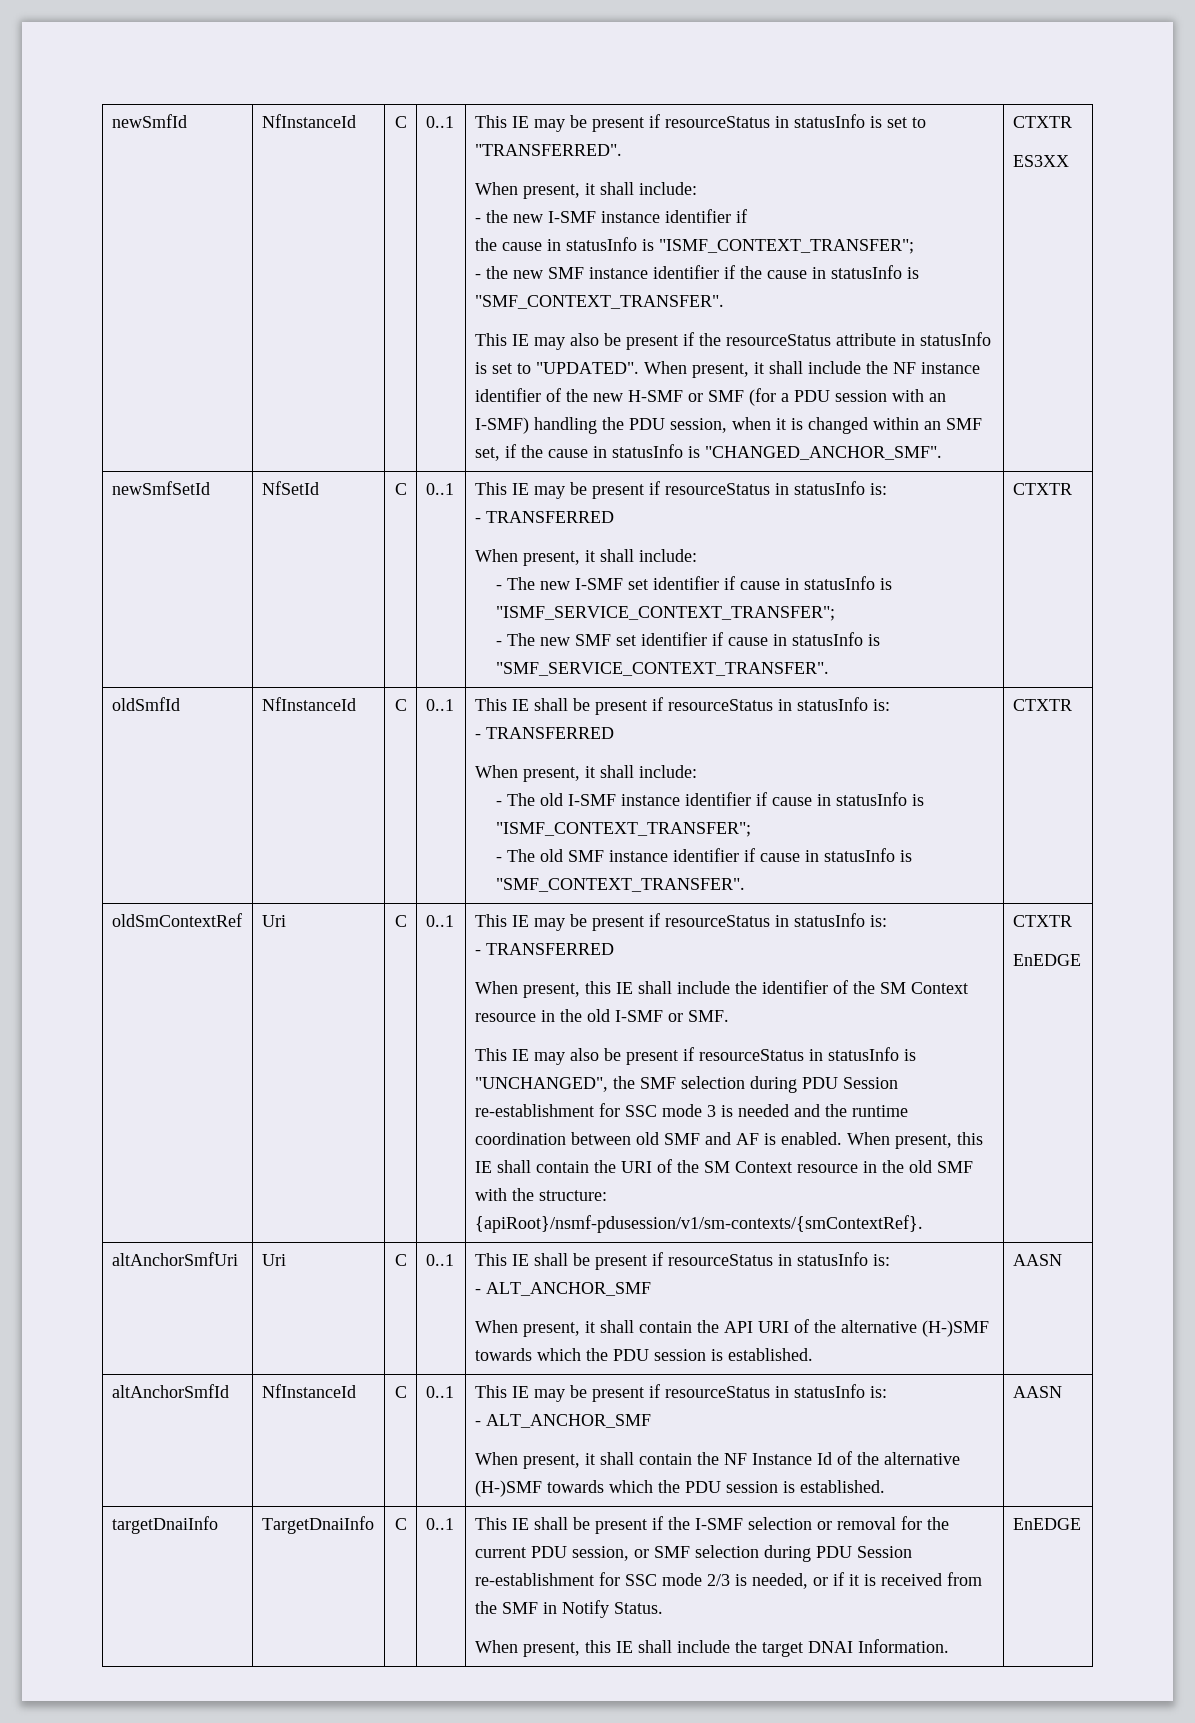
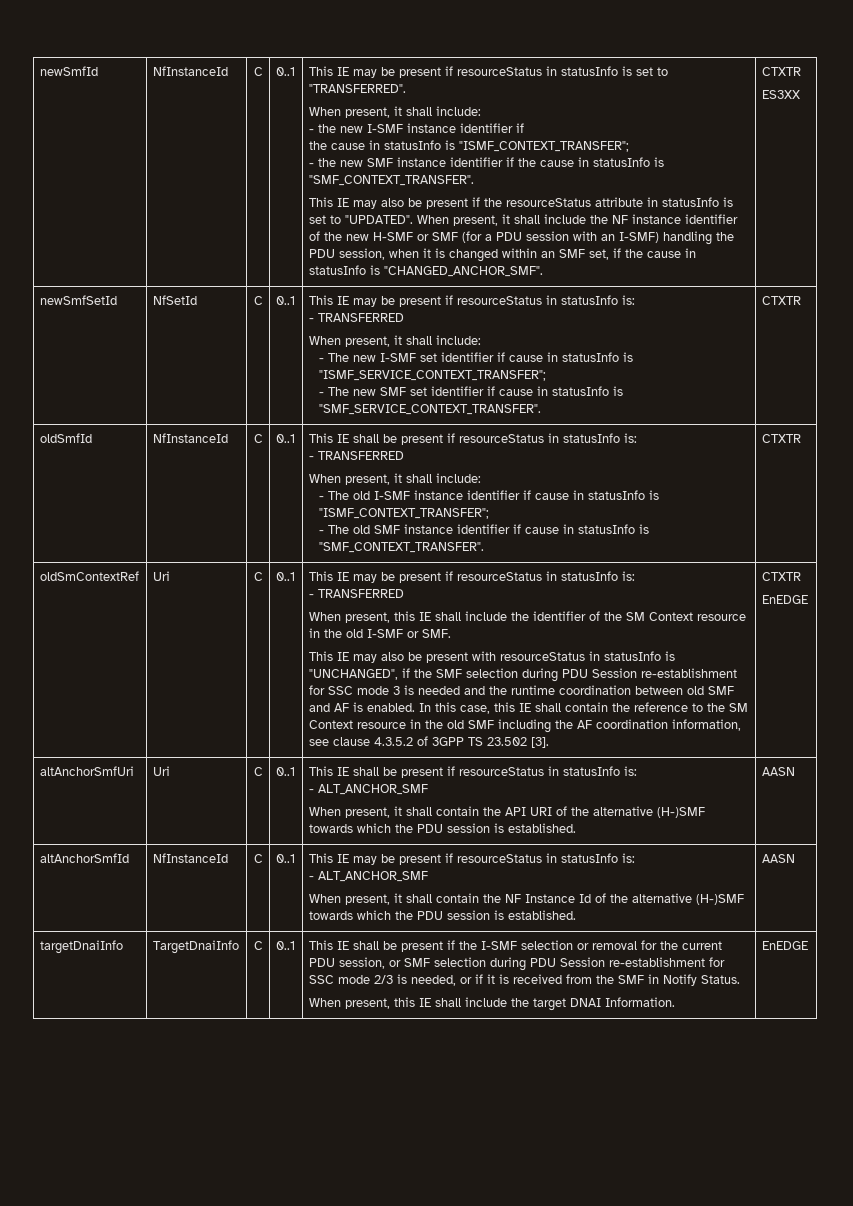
- This IE may also be present if resourceStatus in statusInfo is "UNCHANGED", the SMF selection during PDU Session re-establishment for SSC mode 3 is needed and the runtime coordination between old SMF and AF is enabled.
+ This IE may also be present with resourceStatus in statusInfo is "UNCHANGED", if the SMF selection during PDU Session re-establishment for SSC mode 3 is needed and the runtime coordination between old SMF and AF is enabled.
- When present, this IE shall contain the URI of the SM Context resource in the old SMF with the structure: {apiRoot}/nsmf-pdusession/v1/sm-contexts/{smContextRef}.
+ In this case, this IE shall contain the reference to the SM Context resource in the old SMF including the AF coordination information, see clause 4.3.5.2 of 3GPP TS 23.502 [3].

